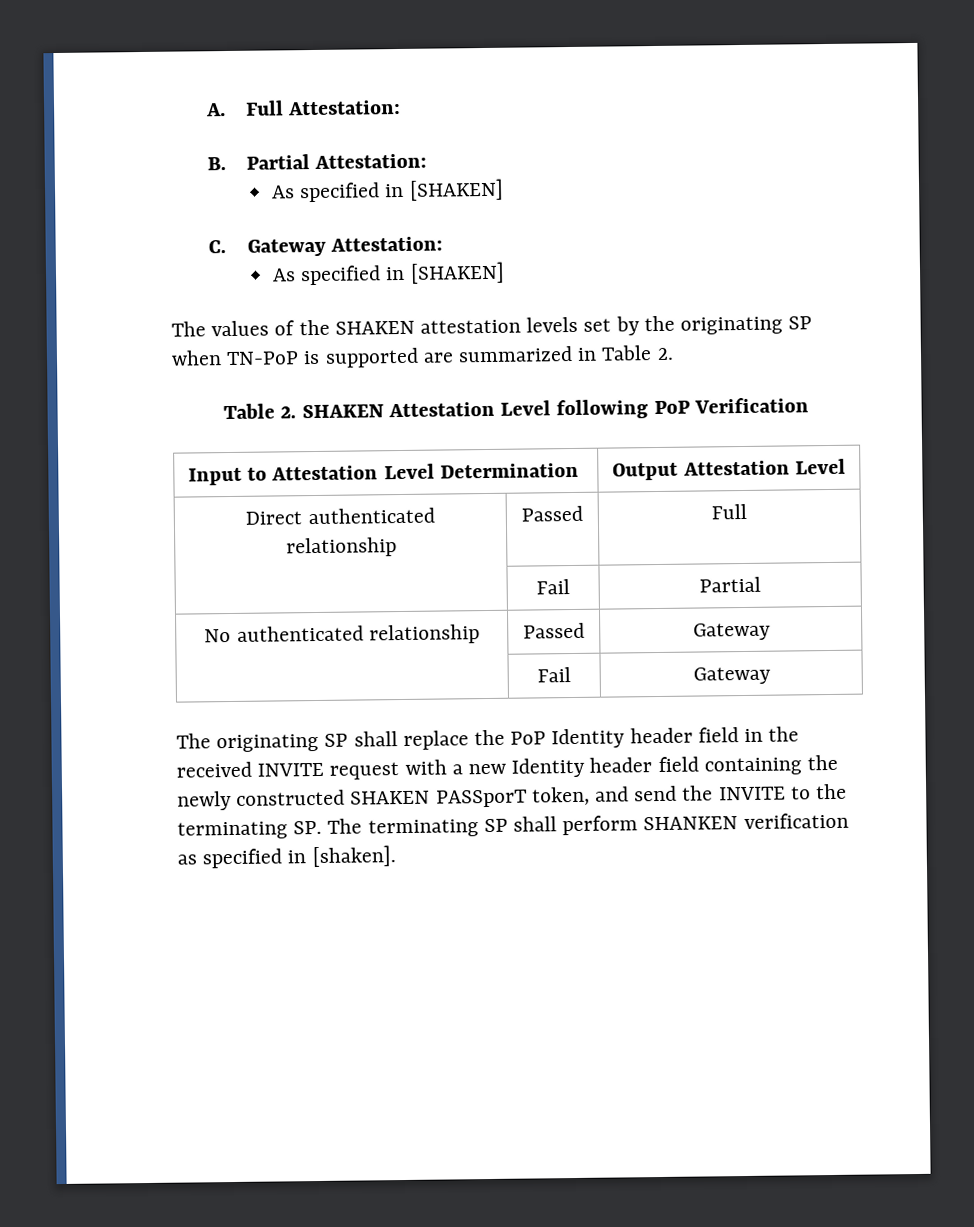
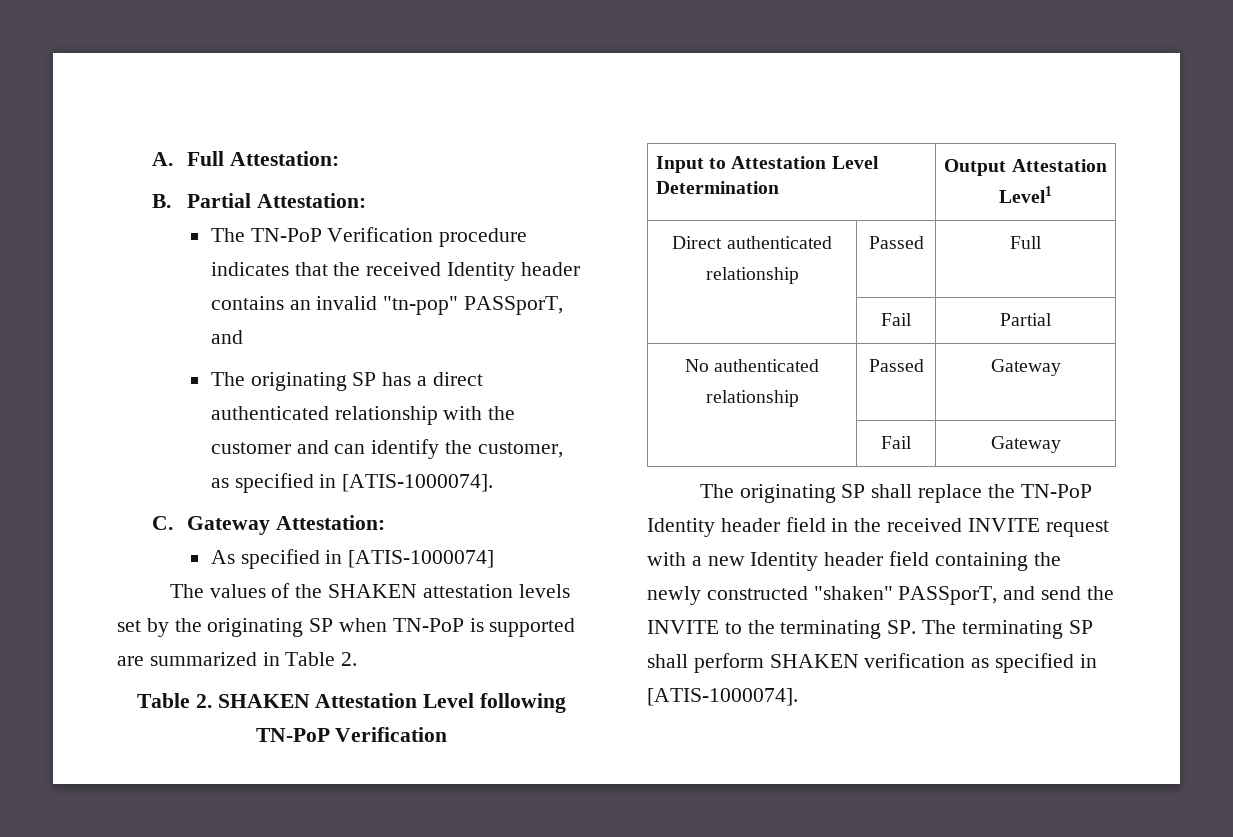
  B. Partial Attestation:
- As specified in [SHAKEN]
+ The TN-PoP Verification procedure indicates that the received Identity header contains an invalid "tn-pop" PASSporT, and
+ The originating SP has a direct authenticated relationship with the customer and can identify the customer, as specified in [ATIS-1000074].
  C. Gateway Attestation:
- As specified in [SHAKEN]
+ As specified in [ATIS-1000074]
- Table 2. SHAKEN Attestation Level following PoP Verification
+ Table 2. SHAKEN Attestation Level following TN-PoP Verification
- Input to Attestation Level Determination | Output Attestation Level
+ Input to Attestation Level Determination | Output Attestation Level1
- The originating SP shall replace the PoP Identity header field in the received INVITE request with a new Identity header field containing the newly constructed SHAKEN PASSporT token, and send the INVITE to the terminating SP. The terminating SP shall perform SHANKEN verification as specified in [shaken].
+ The originating SP shall replace the TN-PoP Identity header field in the received INVITE request with a new Identity header field containing the newly constructed "shaken" PASSporT, and send the INVITE to the terminating SP. The terminating SP shall perform SHAKEN verification as specified in [ATIS-1000074].

